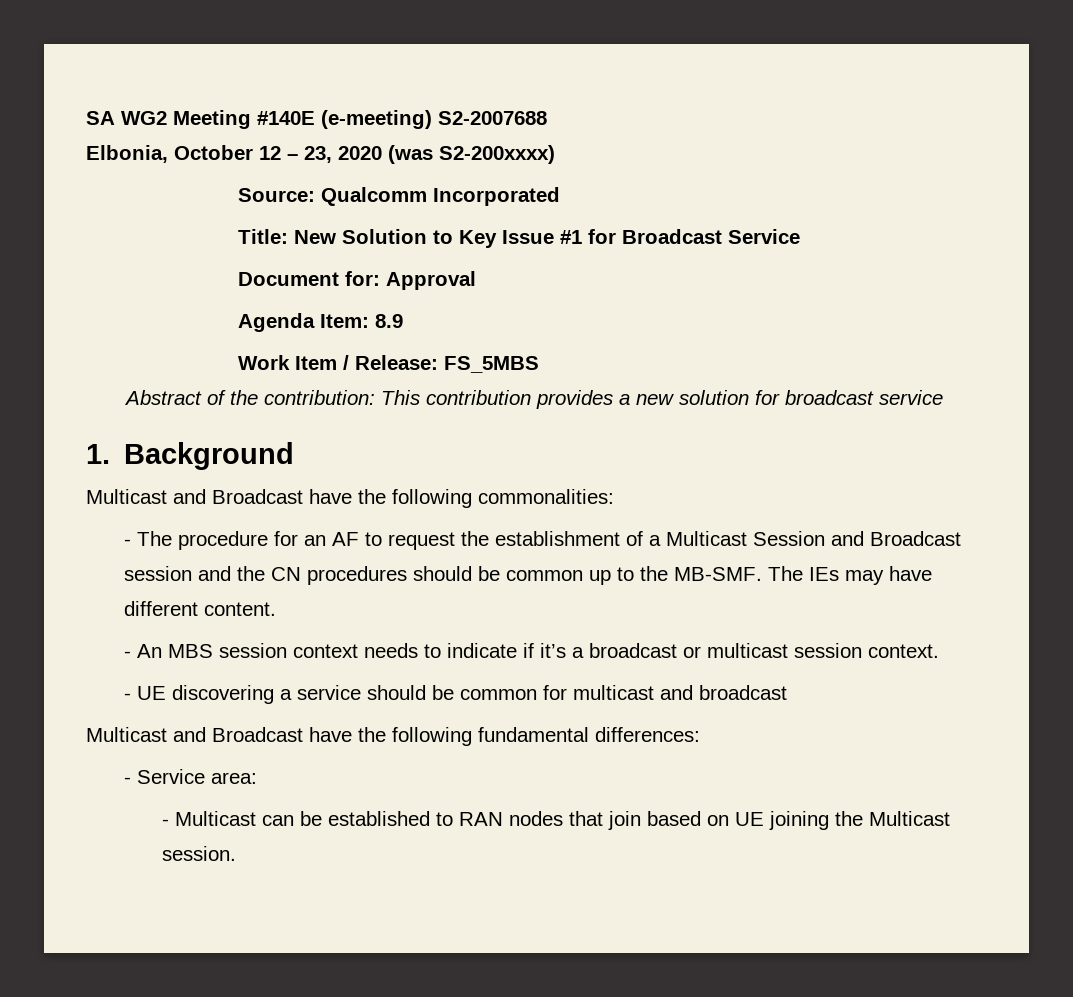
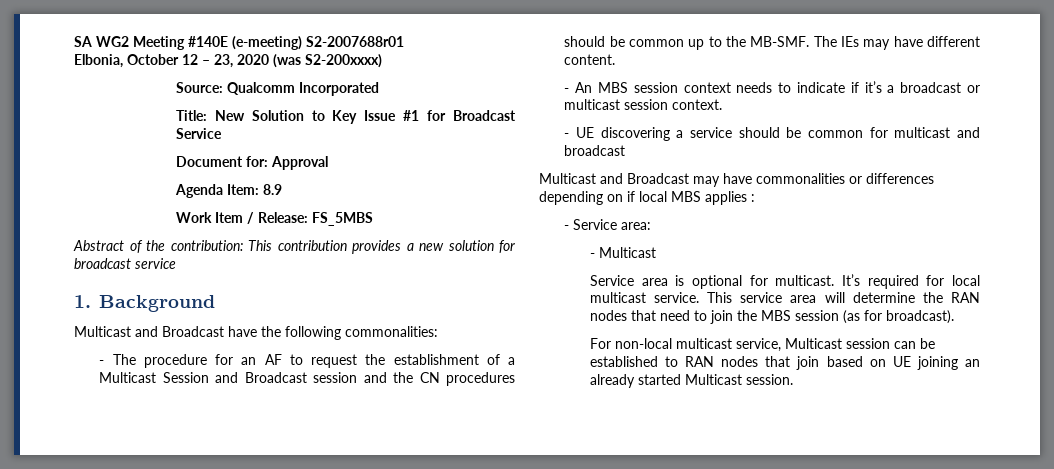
- SA WG2 Meeting #140E (e-meeting) S2-2007688
+ SA WG2 Meeting #140E (e-meeting) S2-2007688r01
- Multicast and Broadcast have the following fundamental differences:
+ Multicast and Broadcast may have commonalities or differences depending on if local MBS applies :
- - Multicast can be established to RAN nodes that join based on UE joining the Multicast session.
+ - Multicast
+ Service area is optional for multicast. It’s required for local multicast service. This service area will determine the RAN nodes that need to join the MBS session (as for broadcast).
+ For non-local multicast service, Multicast session can be established to RAN nodes that join based on UE joining an already started Multicast session.

